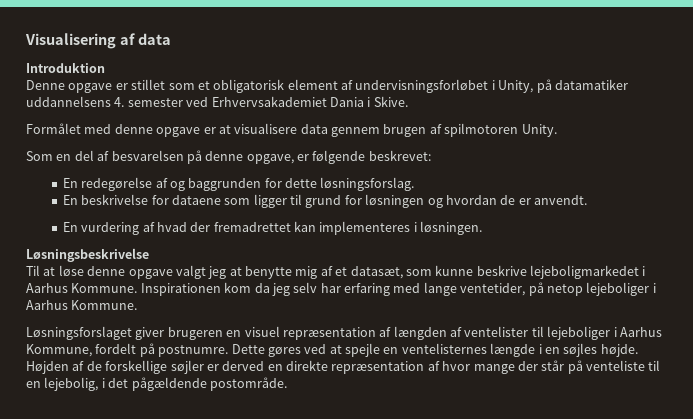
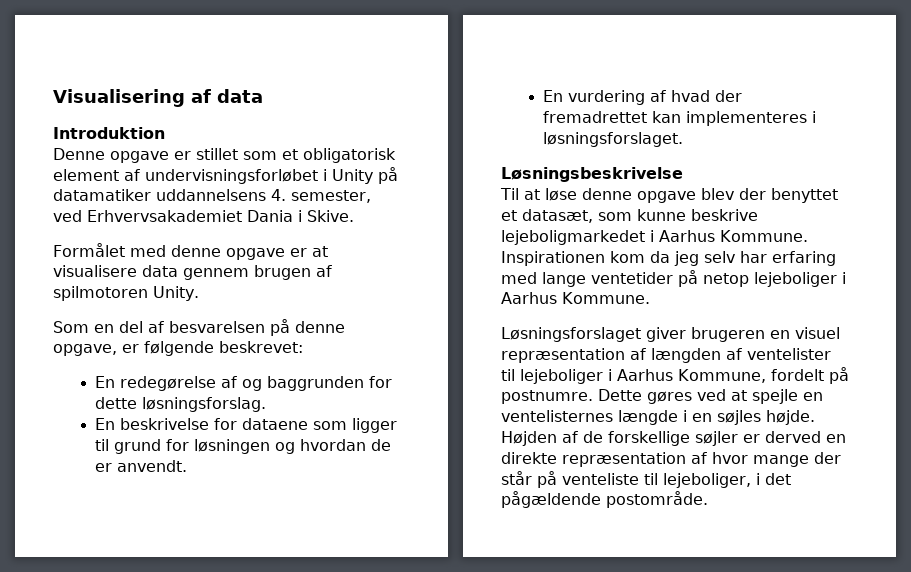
- Denne opgave er stillet som et obligatorisk element af undervisningsforløbet i Unity, på datamatiker uddannelsens 4. semester ved Erhvervsakademiet Dania i Skive.
+ Denne opgave er stillet som et obligatorisk element af undervisningsforløbet i Unity på datamatiker uddannelsens 4. semester, ved Erhvervsakademiet Dania i Skive.
- En vurdering af hvad der fremadrettet kan implementeres i løsningen.
+ En vurdering af hvad der fremadrettet kan implementeres i løsningsforslaget.
- Til at løse denne opgave valgt jeg at benytte mig af et datasæt, som kunne beskrive lejeboligmarkedet i Aarhus Kommune.
+ Til at løse denne opgave blev der benyttet et datasæt, som kunne beskrive lejeboligmarkedet i Aarhus Kommune.
- Inspirationen kom da jeg selv har erfaring med lange ventetider, på netop lejeboliger i Aarhus Kommune.
+ Inspirationen kom da jeg selv har erfaring med lange ventetider på netop lejeboliger i Aarhus Kommune.
- Højden af de forskellige søjler er derved en direkte repræsentation af hvor mange der står på venteliste til en lejebolig, i det pågældende postområde.
+ Højden af de forskellige søjler er derved en direkte repræsentation af hvor mange der står på venteliste til lejeboliger, i det pågældende postområde.

